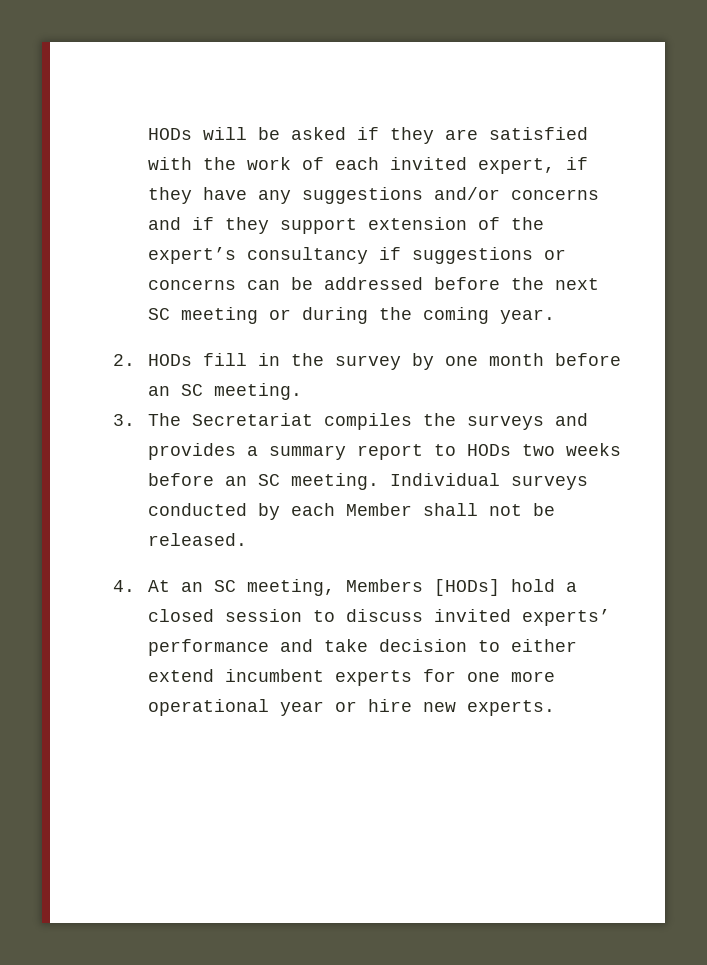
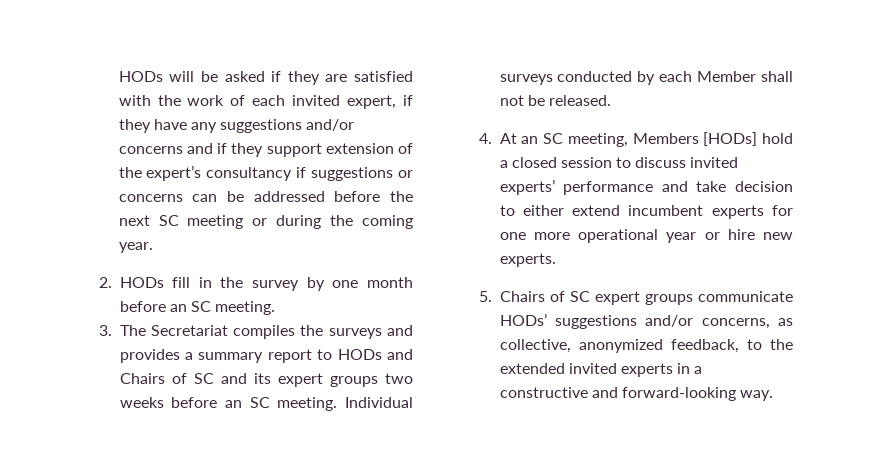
- 3. The Secretariat compiles the surveys and provides a summary report to HODs two weeks before an SC meeting.
+ 3. The Secretariat compiles the surveys and provides a summary report to HODs and Chairs of SC and its expert groups two weeks before an SC meeting.
+ 5. Chairs of SC expert groups communicate HODs’ suggestions and/or concerns, as collective, anonymized feedback, to the extended invited experts in a constructive and forward-looking way.

